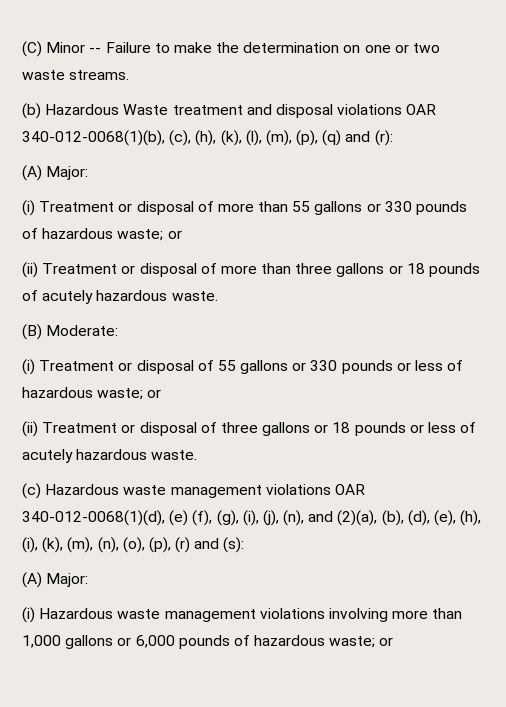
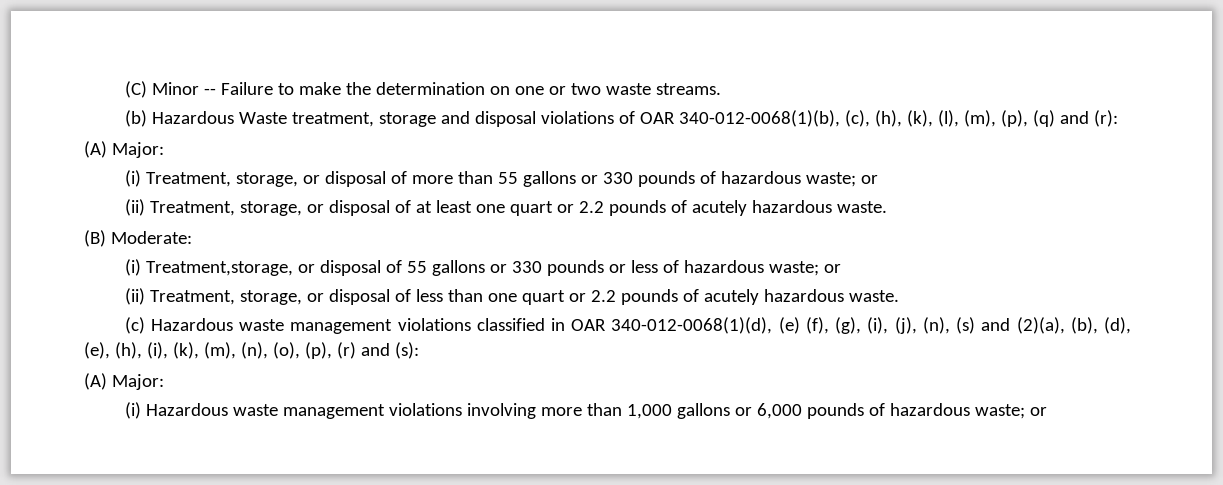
- (b) Hazardous Waste treatment and disposal violations OAR 340-012-0068(1)(b), (c), (h), (k), (l), (m), (p), (q) and (r):
+ (b) Hazardous Waste treatment, storage and disposal violations of OAR 340-012-0068(1)(b), (c), (h), (k), (l), (m), (p), (q) and (r):
- (i) Treatment or disposal of more than 55 gallons or 330 pounds of hazardous waste; or
+ (i) Treatment, storage, or disposal of more than 55 gallons or 330 pounds of hazardous waste; or
- (ii) Treatment or disposal of more than three gallons or 18 pounds of acutely hazardous waste.
+ (ii) Treatment, storage, or disposal of at least one quart or 2.2 pounds of acutely hazardous waste.
- (i) Treatment or disposal of 55 gallons or 330 pounds or less of hazardous waste; or
+ (i) Treatment,storage, or disposal of 55 gallons or 330 pounds or less of hazardous waste; or
- (ii) Treatment or disposal of three gallons or 18 pounds or less of acutely hazardous waste.
+ (ii) Treatment, storage, or disposal of less than one quart or 2.2 pounds of acutely hazardous waste.
- (c) Hazardous waste management violations OAR 340-012-0068(1)(d), (e) (f), (g), (i), (j), (n), and (2)(a), (b), (d), (e), (h), (i), (k), (m), (n), (o), (p), (r) and (s):
+ (c) Hazardous waste management violations classified in OAR 340-012-0068(1)(d), (e) (f), (g), (i), (j), (n), (s) and (2)(a), (b), (d), (e), (h), (i), (k), (m), (n), (o), (p), (r) and (s):

